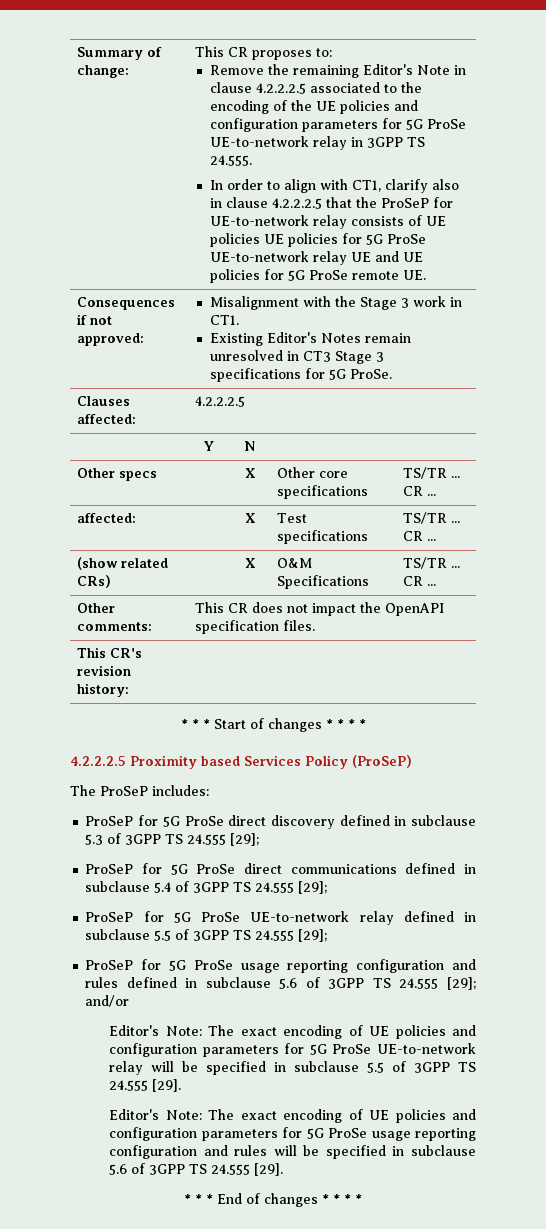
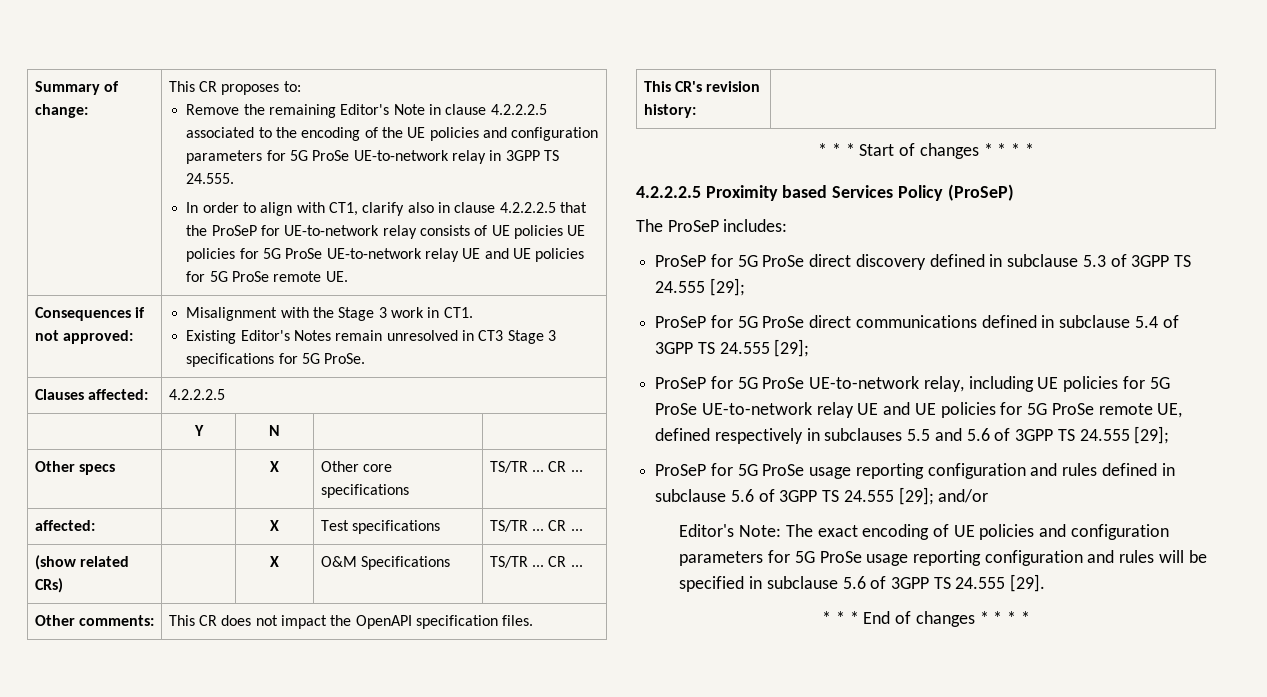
- ProSeP for 5G ProSe UE-to-network relay defined in subclause 5.5 of 3GPP TS 24.555 [29];
+ ProSeP for 5G ProSe UE-to-network relay, including UE policies for 5G ProSe UE-to-network relay UE and UE policies for 5G ProSe remote UE, defined respectively in subclauses 5.5 and 5.6 of 3GPP TS 24.555 [29];
- Editor's Note: The exact encoding of UE policies and configuration parameters for 5G ProSe UE-to-network relay will be specified in subclause 5.5 of 3GPP TS 24.555 [29].

